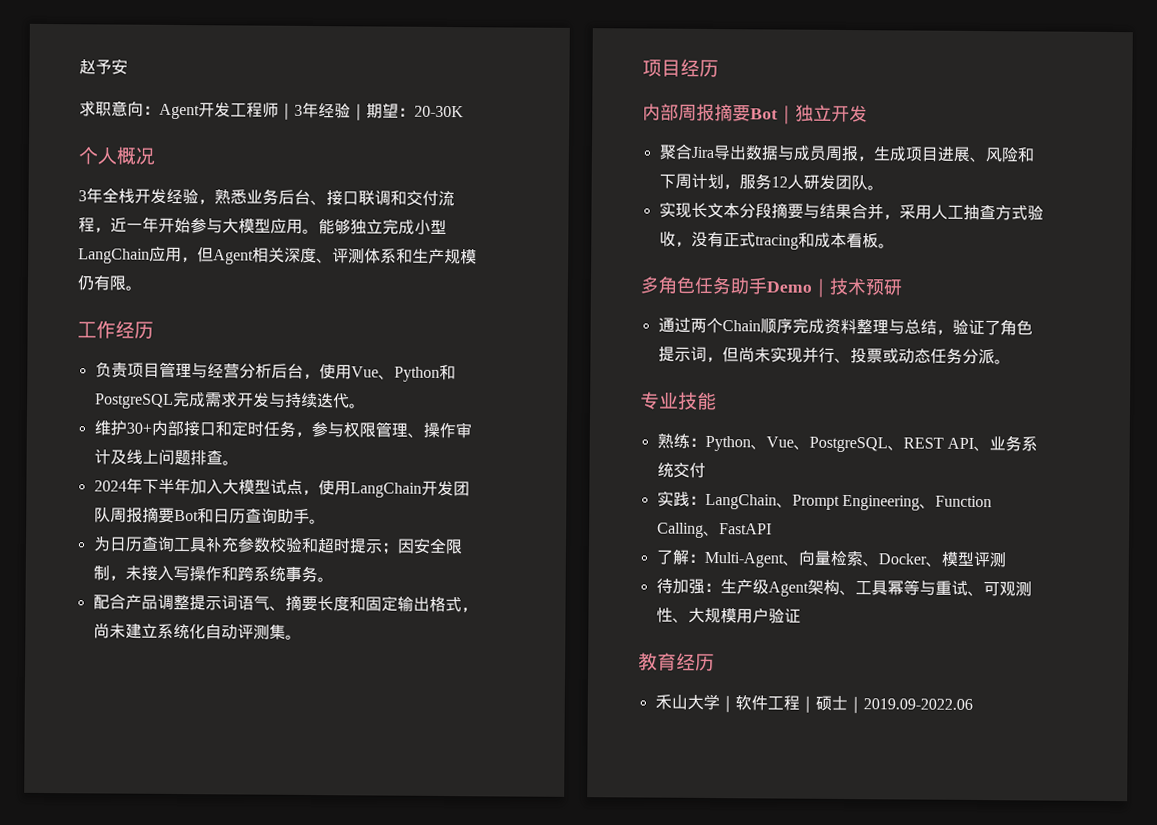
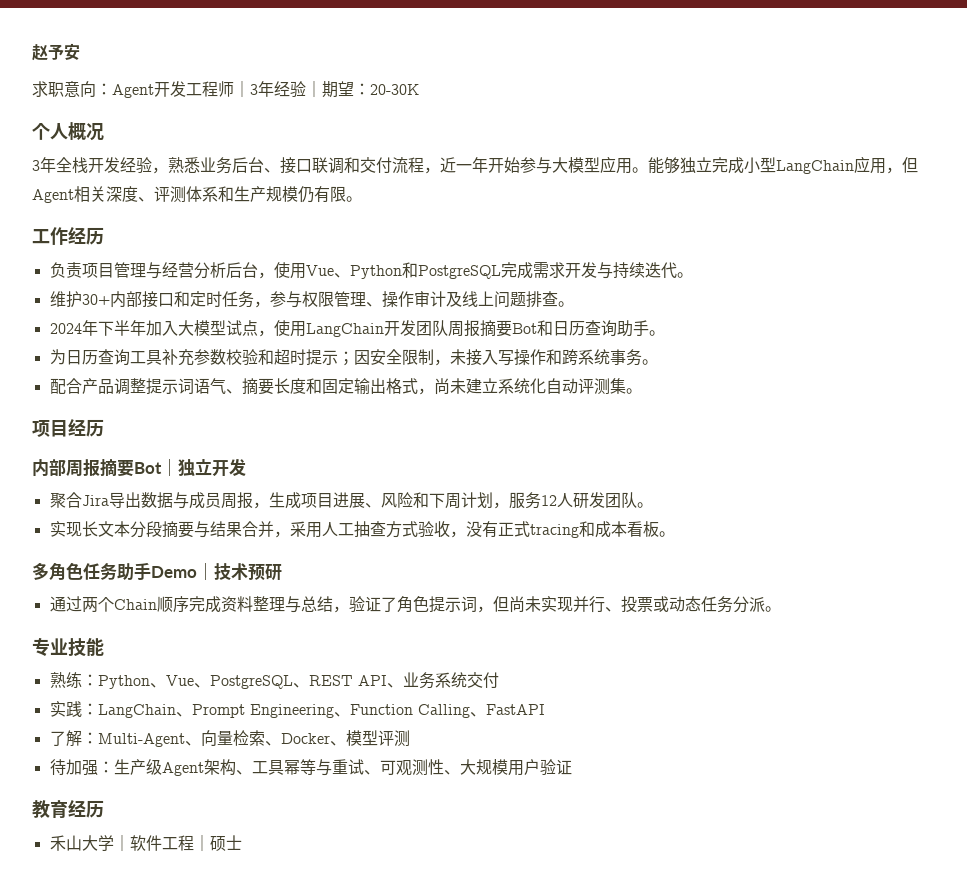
- 禾山大学｜软件工程｜硕士｜2019.09-2022.06
+ 禾山大学｜软件工程｜硕士

